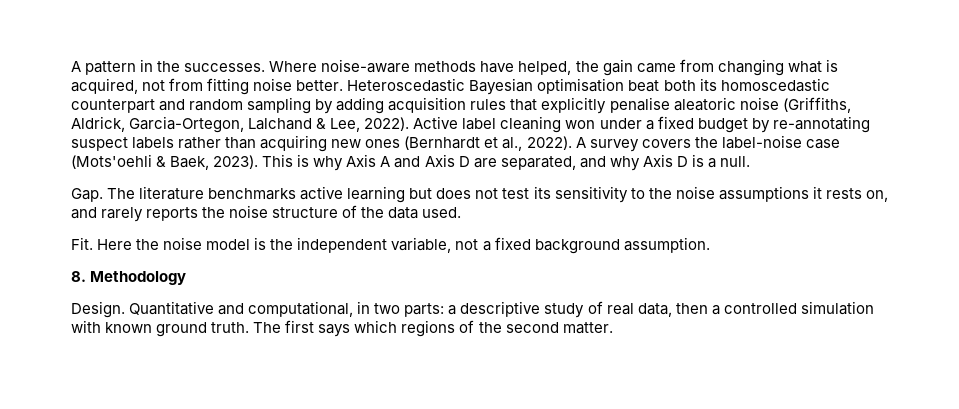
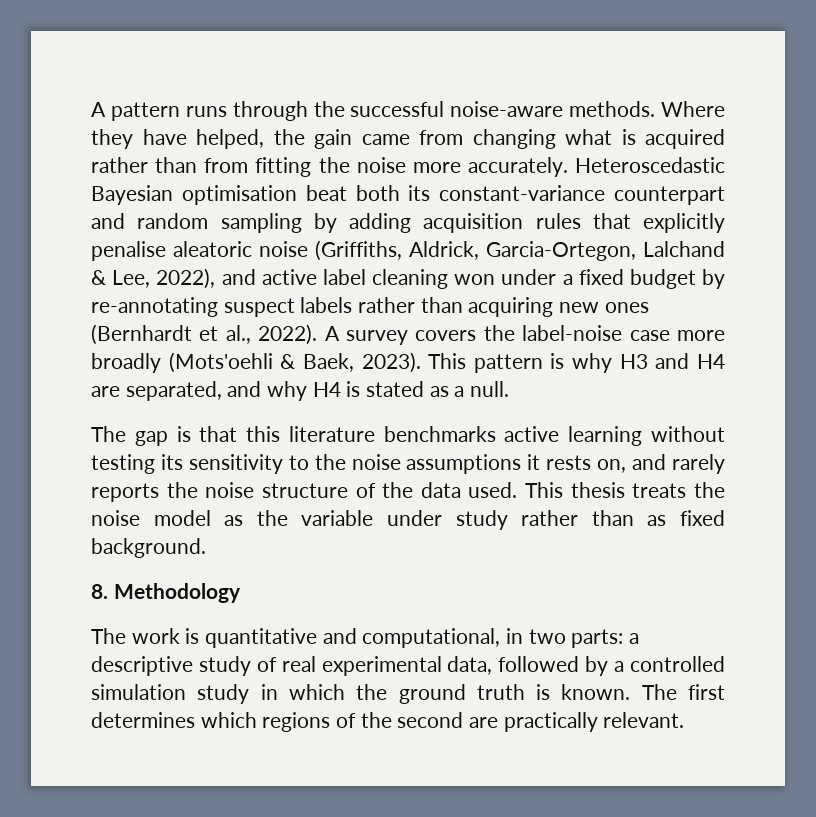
- A pattern in the successes. Where noise-aware methods have helped, the gain came from changing what is acquired, not from fitting noise better.
+ A pattern runs through the successful noise-aware methods. Where they have helped, the gain came from changing what is acquired rather than from fitting the noise more accurately.
- Heteroscedastic Bayesian optimisation beat both its homoscedastic counterpart and random sampling by adding acquisition rules that explicitly penalise aleatoric noise (Griffiths, Aldrick, Garcia-Ortegon, Lalchand & Lee, 2022). Active label cleaning won under a fixed budget by re-annotating suspect labels rather than acquiring new ones (Bernhardt et al., 2022).
+ Heteroscedastic Bayesian optimisation beat both its constant-variance counterpart and random sampling by adding acquisition rules that explicitly penalise aleatoric noise (Griffiths, Aldrick, Garcia-Ortegon, Lalchand & Lee, 2022), and active label cleaning won under a fixed budget by re-annotating suspect labels rather than acquiring new ones (Bernhardt et al., 2022).
- A survey covers the label-noise case (Mots'oehli & Baek, 2023).
+ A survey covers the label-noise case more broadly (Mots'oehli & Baek, 2023).
- This is why Axis A and Axis D are separated, and why Axis D is a null.
- Gap. The literature benchmarks active learning but does not test its sensitivity to the noise assumptions it rests on, and rarely reports the noise structure of the data used.
- Fit. Here the noise model is the independent variable, not a fixed background assumption.
+ This pattern is why H3 and H4 are separated, and why H4 is stated as a null.
+ The gap is that this literature benchmarks active learning without testing its sensitivity to the noise assumptions it rests on, and rarely reports the noise structure of the data used. This thesis treats the noise model as the variable under study rather than as fixed background.
  8. Methodology
- Design. Quantitative and computational, in two parts: a descriptive study of real data, then a controlled simulation with known ground truth.
+ The work is quantitative and computational, in two parts: a descriptive study of real experimental data, followed by a controlled simulation study in which the ground truth is known.
- The first says which regions of the second matter.
+ The first determines which regions of the second are practically relevant.

